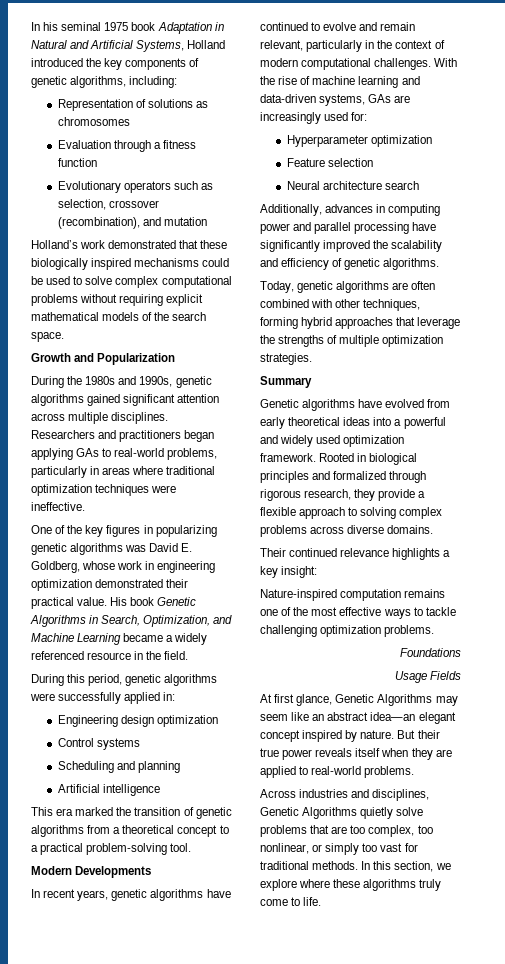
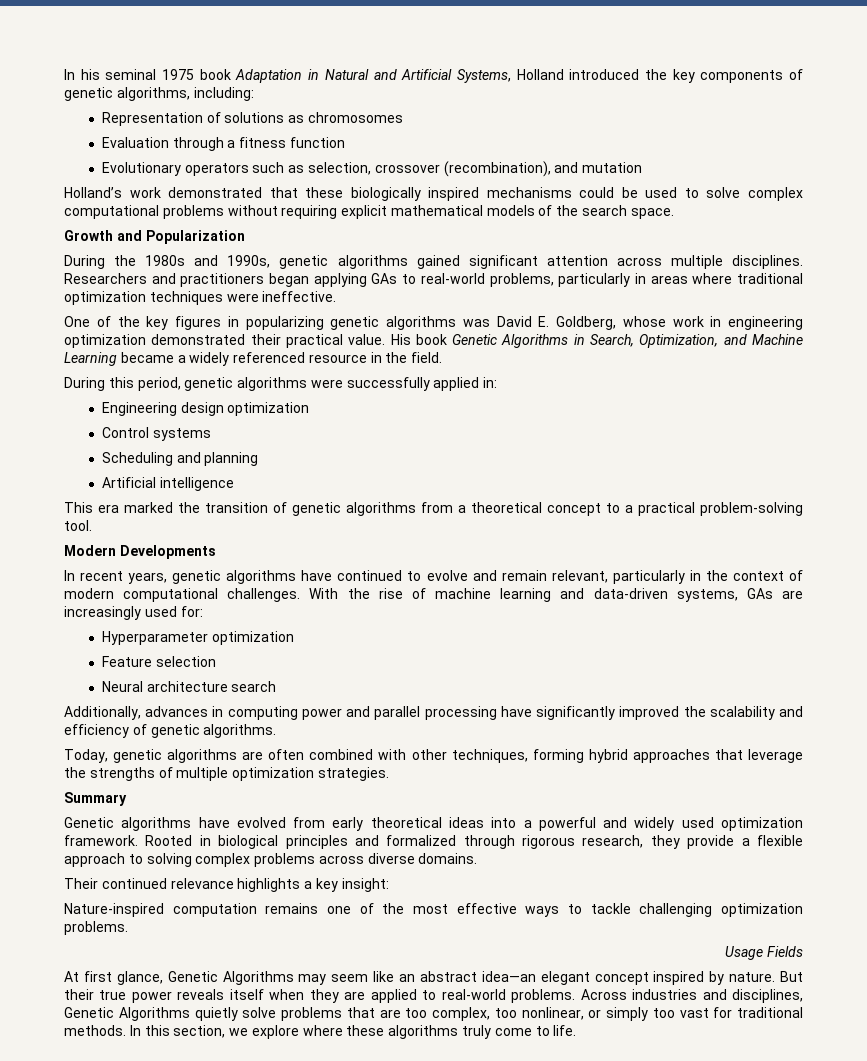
- Foundations
- But their true power reveals itself when they are applied to real-world problems.
- Across industries and disciplines, Genetic Algorithms quietly solve problems that are too complex, too nonlinear, or simply too vast for traditional methods.
+ But their true power reveals itself when they are applied to real-world problems. Across industries and disciplines, Genetic Algorithms quietly solve problems that are too complex, too nonlinear, or simply too vast for traditional methods.

